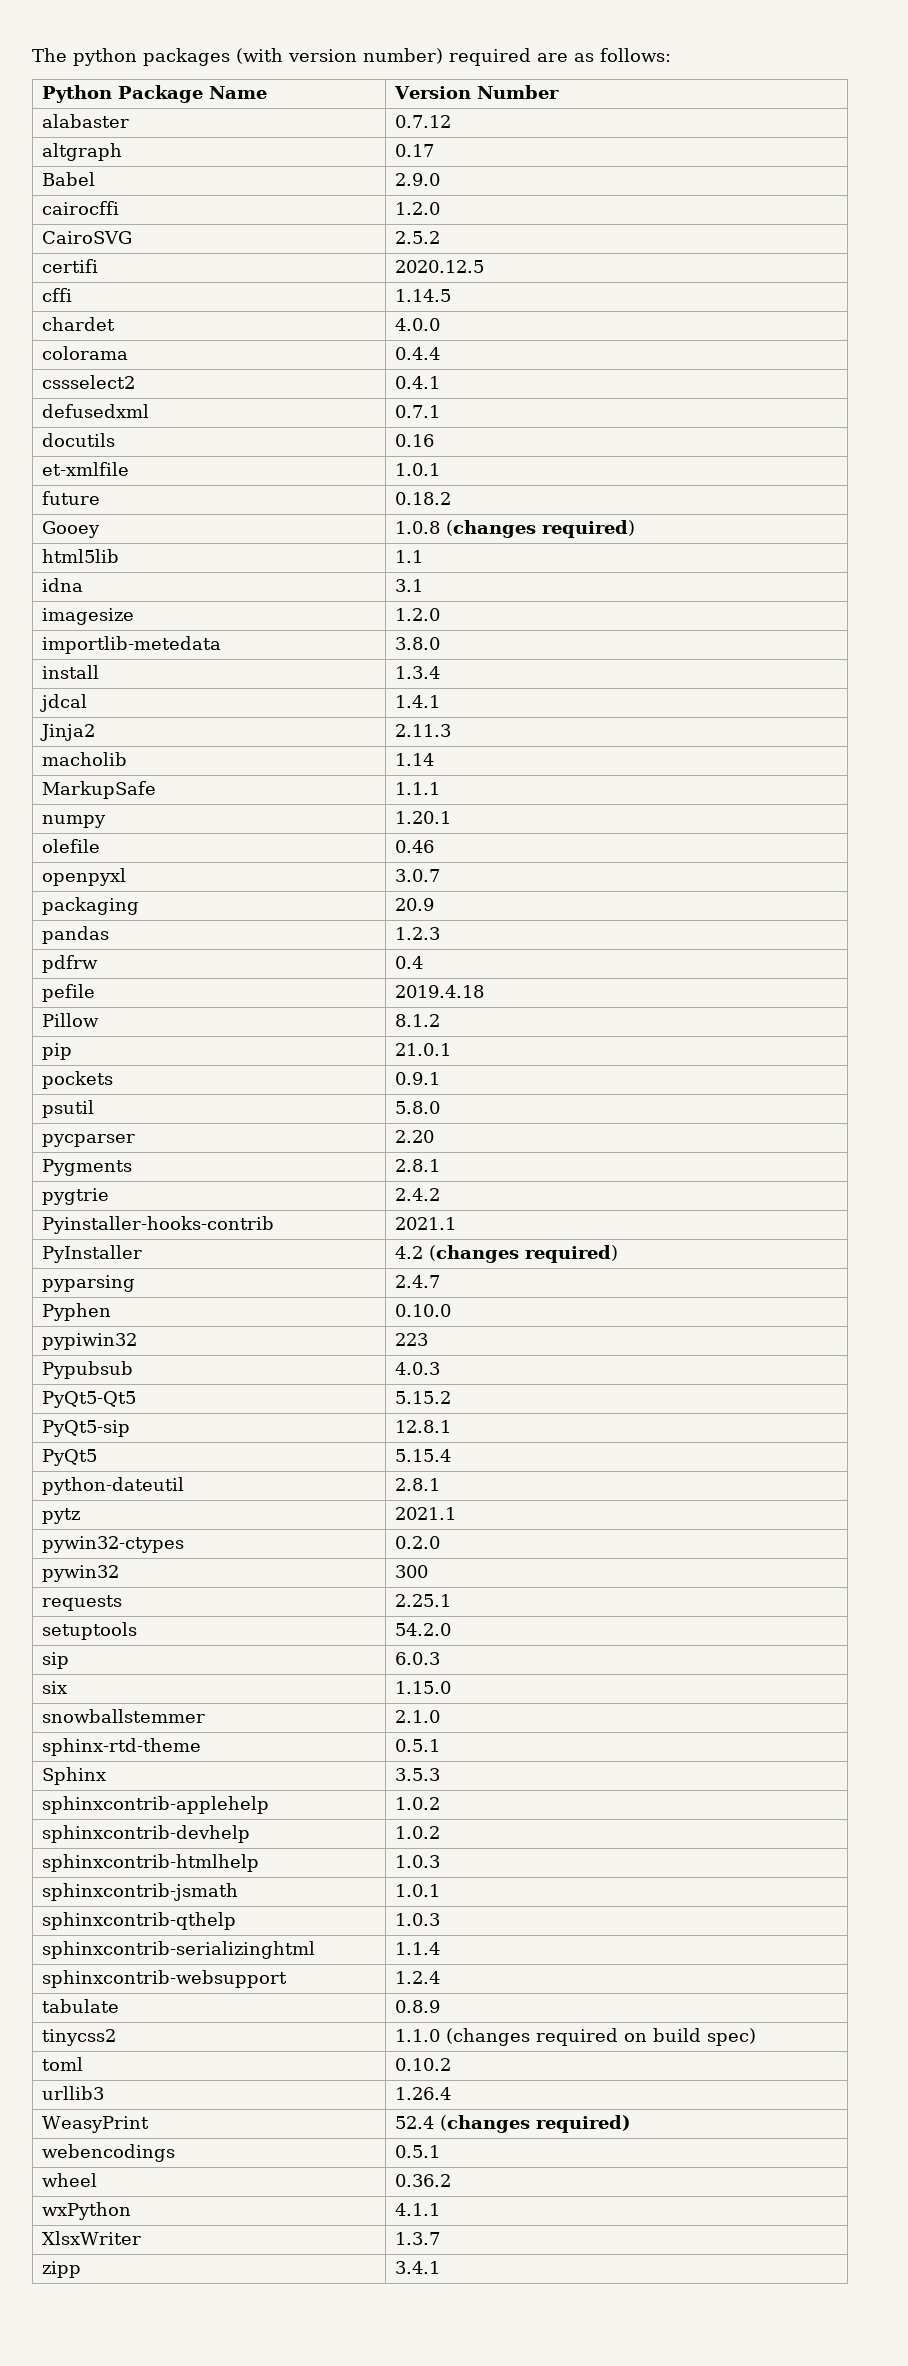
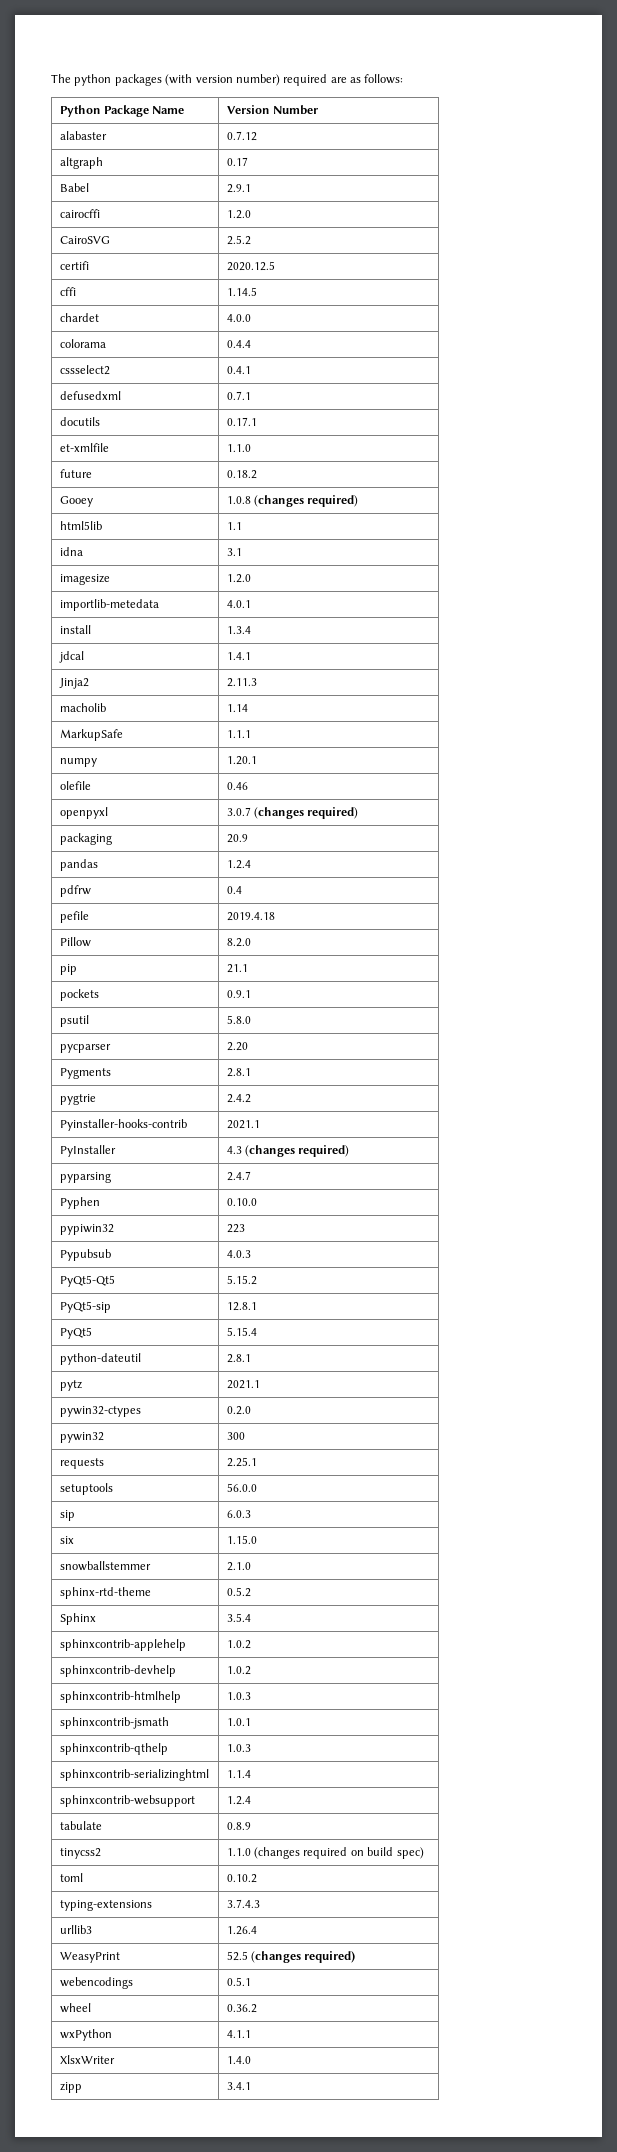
- Babel | 2.9.0
+ Babel | 2.9.1
- docutils | 0.16
+ docutils | 0.17.1
- et-xmlfile | 1.0.1
+ et-xmlfile | 1.1.0
- importlib-metedata | 3.8.0
+ importlib-metedata | 4.0.1
- openpyxl | 3.0.7
+ openpyxl | 3.0.7 (changes required)
- pandas | 1.2.3
+ pandas | 1.2.4
- Pillow | 8.1.2
+ Pillow | 8.2.0
- pip | 21.0.1
+ pip | 21.1
- PyInstaller | 4.2 (changes required)
+ PyInstaller | 4.3 (changes required)
- setuptools | 54.2.0
+ setuptools | 56.0.0
- sphinx-rtd-theme | 0.5.1
+ sphinx-rtd-theme | 0.5.2
- Sphinx | 3.5.3
+ Sphinx | 3.5.4
+ typing-extensions | 3.7.4.3
- WeasyPrint | 52.4 (changes required)
+ WeasyPrint | 52.5 (changes required)
- XlsxWriter | 1.3.7
+ XlsxWriter | 1.4.0

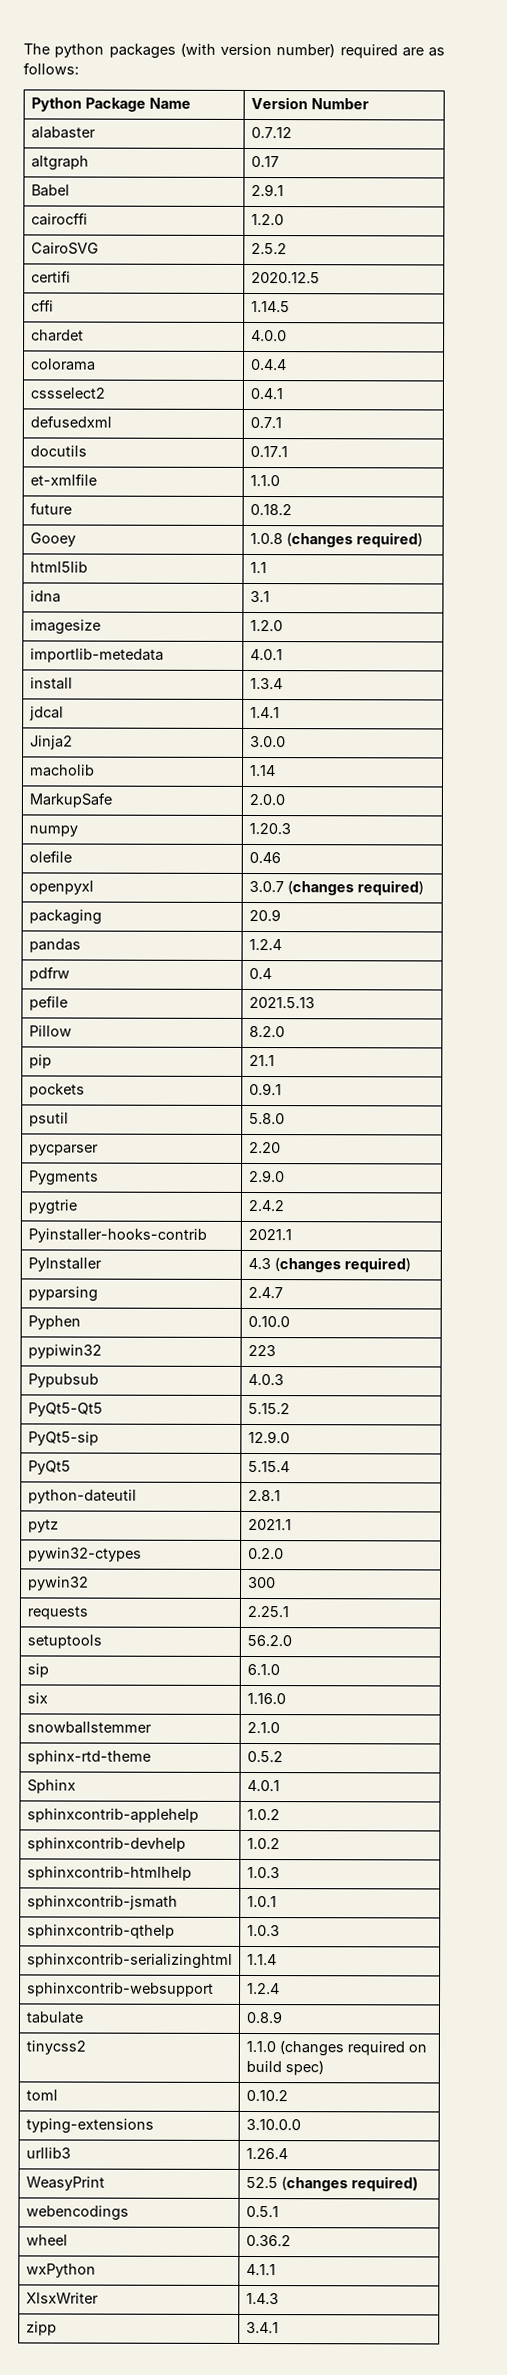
- Jinja2 | 2.11.3
+ Jinja2 | 3.0.0
- MarkupSafe | 1.1.1
+ MarkupSafe | 2.0.0
- numpy | 1.20.1
+ numpy | 1.20.3
- pefile | 2019.4.18
+ pefile | 2021.5.13
- Pygments | 2.8.1
+ Pygments | 2.9.0
- PyQt5-sip | 12.8.1
+ PyQt5-sip | 12.9.0
- setuptools | 56.0.0
+ setuptools | 56.2.0
- sip | 6.0.3
+ sip | 6.1.0
- six | 1.15.0
+ six | 1.16.0
- Sphinx | 3.5.4
+ Sphinx | 4.0.1
- typing-extensions | 3.7.4.3
+ typing-extensions | 3.10.0.0
- XlsxWriter | 1.4.0
+ XlsxWriter | 1.4.3

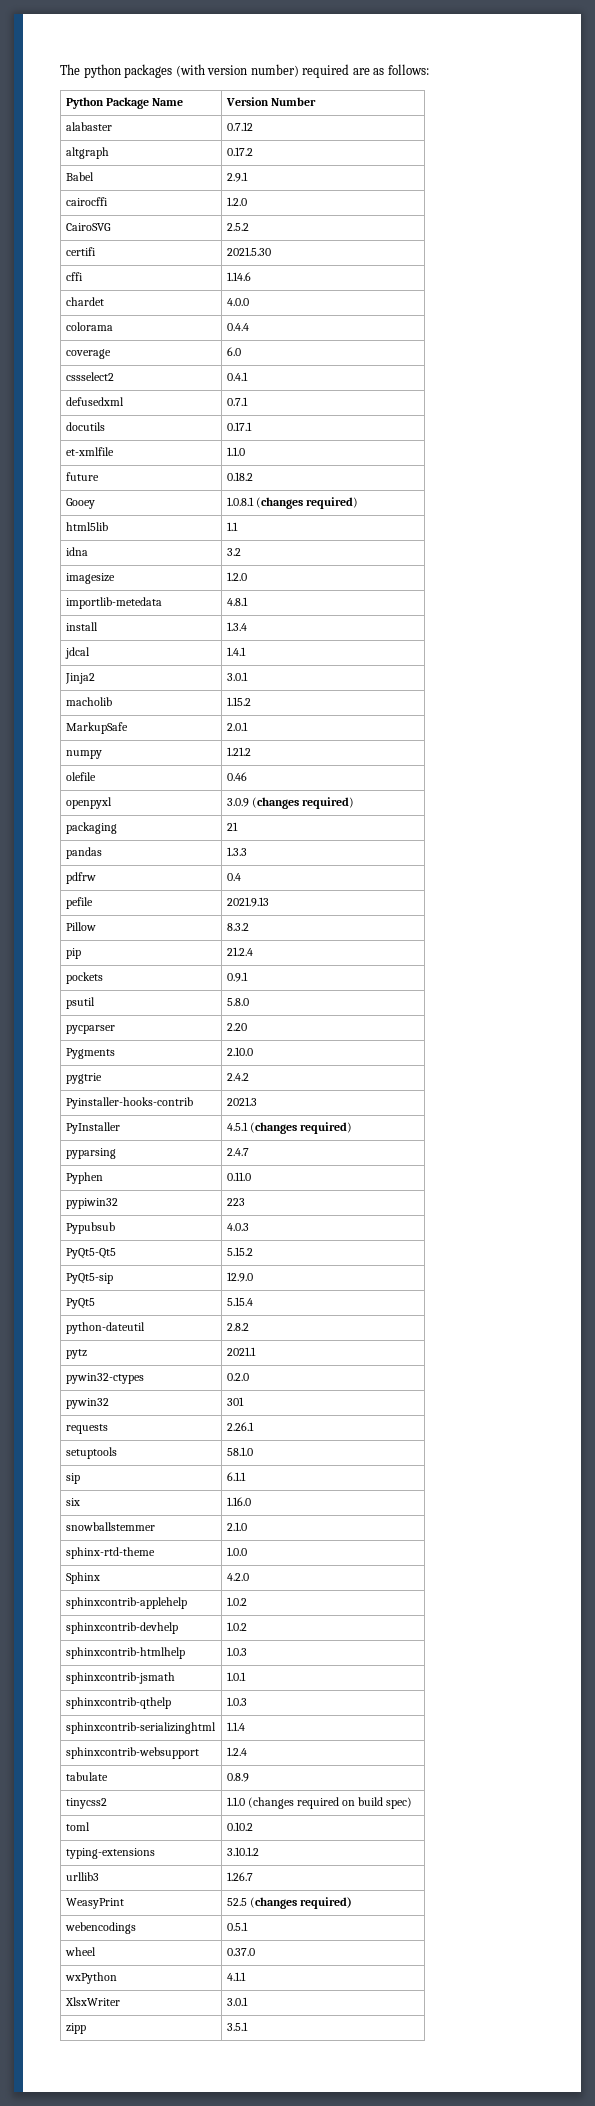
- altgraph | 0.17
+ altgraph | 0.17.2
- certifi | 2020.12.5
+ certifi | 2021.5.30
- cffi | 1.14.5
+ cffi | 1.14.6
+ coverage | 6.0
- Gooey | 1.0.8 (changes required)
+ Gooey | 1.0.8.1 (changes required)
- idna | 3.1
+ idna | 3.2
- importlib-metedata | 4.0.1
+ importlib-metedata | 4.8.1
- Jinja2 | 3.0.0
+ Jinja2 | 3.0.1
- macholib | 1.14
+ macholib | 1.15.2
- MarkupSafe | 2.0.0
+ MarkupSafe | 2.0.1
- numpy | 1.20.3
+ numpy | 1.21.2
- openpyxl | 3.0.7 (changes required)
+ openpyxl | 3.0.9 (changes required)
- packaging | 20.9
+ packaging | 21
- pandas | 1.2.4
+ pandas | 1.3.3
- pefile | 2021.5.13
+ pefile | 2021.9.13
- Pillow | 8.2.0
+ Pillow | 8.3.2
- pip | 21.1
+ pip | 21.2.4
- Pygments | 2.9.0
+ Pygments | 2.10.0
- Pyinstaller-hooks-contrib | 2021.1
+ Pyinstaller-hooks-contrib | 2021.3
- PyInstaller | 4.3 (changes required)
+ PyInstaller | 4.5.1 (changes required)
- Pyphen | 0.10.0
+ Pyphen | 0.11.0
- python-dateutil | 2.8.1
+ python-dateutil | 2.8.2
- pywin32 | 300
+ pywin32 | 301
- requests | 2.25.1
+ requests | 2.26.1
- setuptools | 56.2.0
+ setuptools | 58.1.0
- sip | 6.1.0
+ sip | 6.1.1
- sphinx-rtd-theme | 0.5.2
+ sphinx-rtd-theme | 1.0.0
- Sphinx | 4.0.1
+ Sphinx | 4.2.0
- typing-extensions | 3.10.0.0
+ typing-extensions | 3.10.1.2
- urllib3 | 1.26.4
+ urllib3 | 1.26.7
- wheel | 0.36.2
+ wheel | 0.37.0
- XlsxWriter | 1.4.3
+ XlsxWriter | 3.0.1
- zipp | 3.4.1
+ zipp | 3.5.1

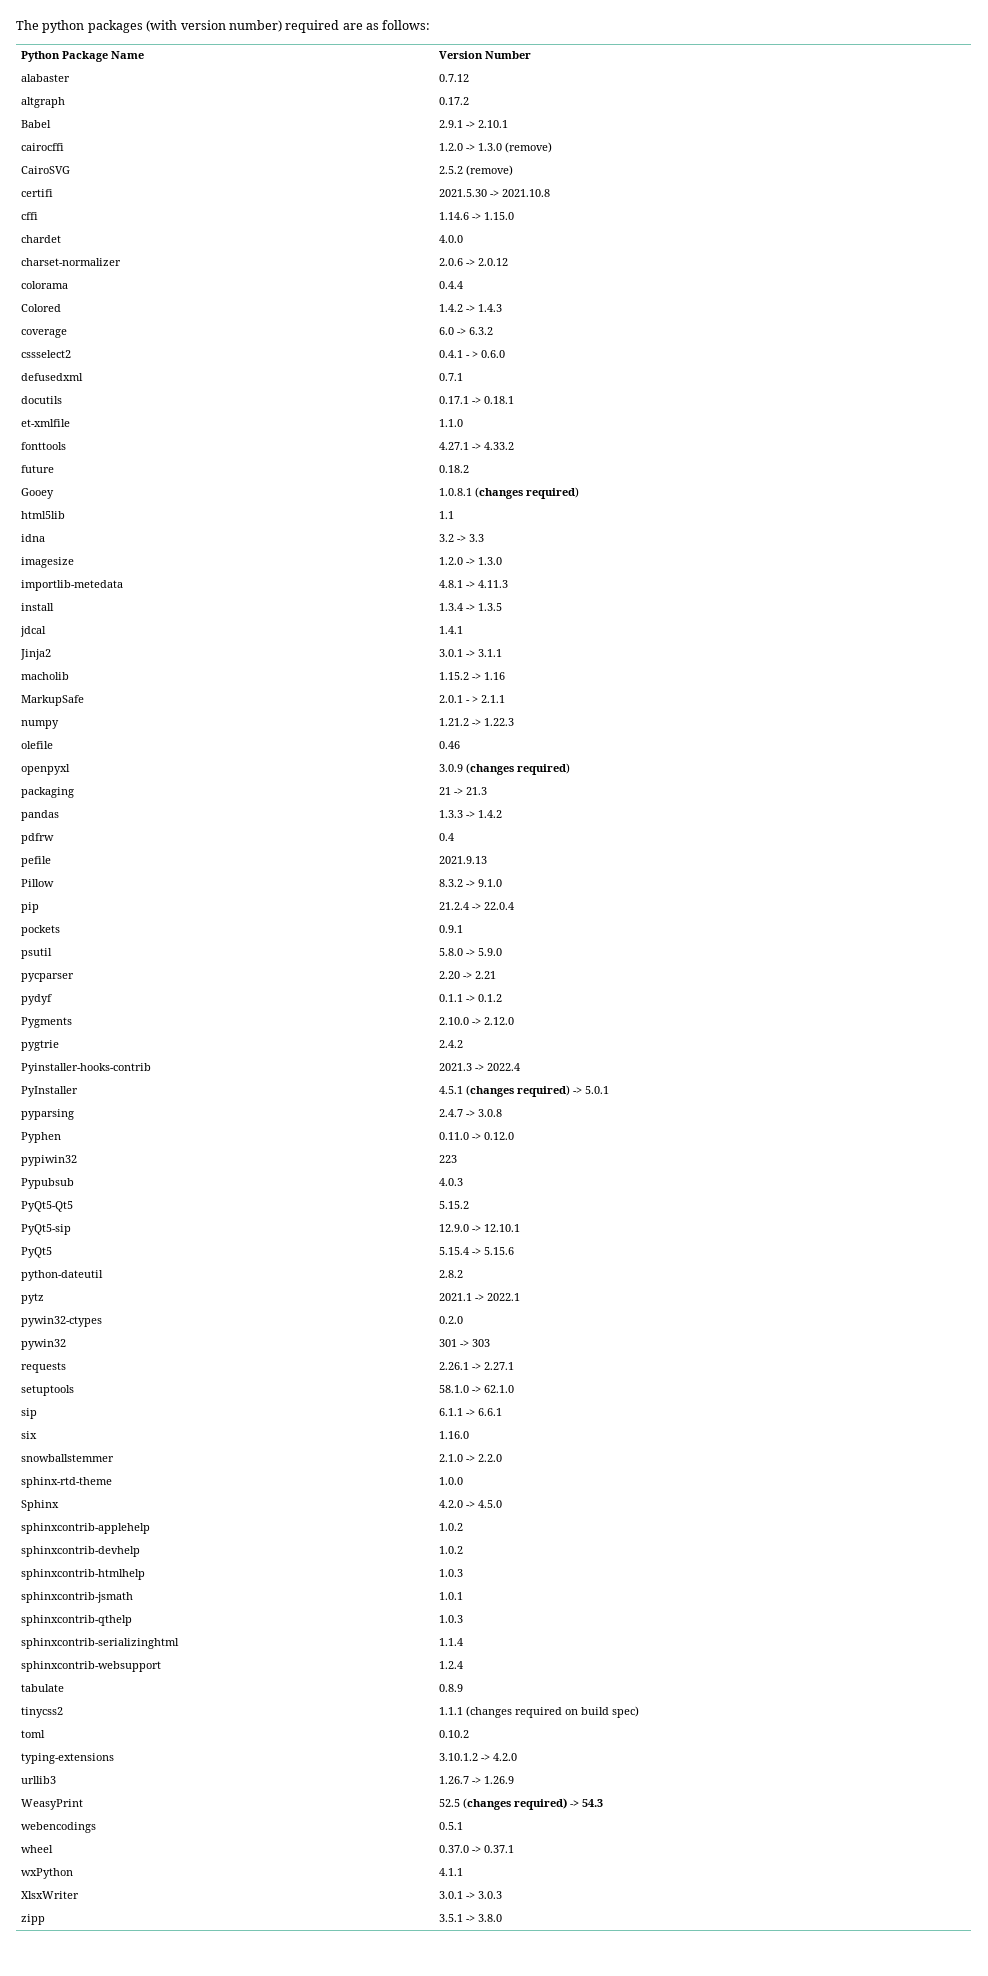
- Babel | 2.9.1
+ Babel | 2.9.1 -> 2.10.1
- cairocffi | 1.2.0
+ cairocffi | 1.2.0 -> 1.3.0 (remove)
- CairoSVG | 2.5.2
+ CairoSVG | 2.5.2 (remove)
- certifi | 2021.5.30
+ certifi | 2021.5.30 -> 2021.10.8
- cffi | 1.14.6
+ cffi | 1.14.6 -> 1.15.0
+ charset-normalizer | 2.0.6 -> 2.0.12
  colorama | 0.4.4
+ Colored | 1.4.2 -> 1.4.3
- coverage | 6.0
+ coverage | 6.0 -> 6.3.2
- cssselect2 | 0.4.1
+ cssselect2 | 0.4.1 - > 0.6.0
- docutils | 0.17.1
+ docutils | 0.17.1 -> 0.18.1
+ fonttools | 4.27.1 -> 4.33.2
- idna | 3.2
+ idna | 3.2 -> 3.3
- imagesize | 1.2.0
+ imagesize | 1.2.0 -> 1.3.0
- importlib-metedata | 4.8.1
+ importlib-metedata | 4.8.1 -> 4.11.3
- install | 1.3.4
+ install | 1.3.4 -> 1.3.5
- Jinja2 | 3.0.1
+ Jinja2 | 3.0.1 -> 3.1.1
- macholib | 1.15.2
+ macholib | 1.15.2 -> 1.16
- MarkupSafe | 2.0.1
+ MarkupSafe | 2.0.1 - > 2.1.1
- numpy | 1.21.2
+ numpy | 1.21.2 -> 1.22.3
- packaging | 21
+ packaging | 21 -> 21.3
- pandas | 1.3.3
+ pandas | 1.3.3 -> 1.4.2
- Pillow | 8.3.2
+ Pillow | 8.3.2 -> 9.1.0
- pip | 21.2.4
+ pip | 21.2.4 -> 22.0.4
- psutil | 5.8.0
+ psutil | 5.8.0 -> 5.9.0
- pycparser | 2.20
+ pycparser | 2.20 -> 2.21
+ pydyf | 0.1.1 -> 0.1.2
- Pygments | 2.10.0
+ Pygments | 2.10.0 -> 2.12.0
- Pyinstaller-hooks-contrib | 2021.3
+ Pyinstaller-hooks-contrib | 2021.3 -> 2022.4
- PyInstaller | 4.5.1 (changes required)
+ PyInstaller | 4.5.1 (changes required) -> 5.0.1
- pyparsing | 2.4.7
+ pyparsing | 2.4.7 -> 3.0.8
- Pyphen | 0.11.0
+ Pyphen | 0.11.0 -> 0.12.0
- PyQt5-sip | 12.9.0
+ PyQt5-sip | 12.9.0 -> 12.10.1
- PyQt5 | 5.15.4
+ PyQt5 | 5.15.4 -> 5.15.6
- pytz | 2021.1
+ pytz | 2021.1 -> 2022.1
- pywin32 | 301
+ pywin32 | 301 -> 303
- requests | 2.26.1
+ requests | 2.26.1 -> 2.27.1
- setuptools | 58.1.0
+ setuptools | 58.1.0 -> 62.1.0
- sip | 6.1.1
+ sip | 6.1.1 -> 6.6.1
- snowballstemmer | 2.1.0
+ snowballstemmer | 2.1.0 -> 2.2.0
- Sphinx | 4.2.0
+ Sphinx | 4.2.0 -> 4.5.0
- tinycss2 | 1.1.0 (changes required on build spec)
+ tinycss2 | 1.1.1 (changes required on build spec)
- typing-extensions | 3.10.1.2
+ typing-extensions | 3.10.1.2 -> 4.2.0
- urllib3 | 1.26.7
+ urllib3 | 1.26.7 -> 1.26.9
- WeasyPrint | 52.5 (changes required)
+ WeasyPrint | 52.5 (changes required) -> 54.3
- wheel | 0.37.0
+ wheel | 0.37.0 -> 0.37.1
- XlsxWriter | 3.0.1
+ XlsxWriter | 3.0.1 -> 3.0.3
- zipp | 3.5.1
+ zipp | 3.5.1 -> 3.8.0

